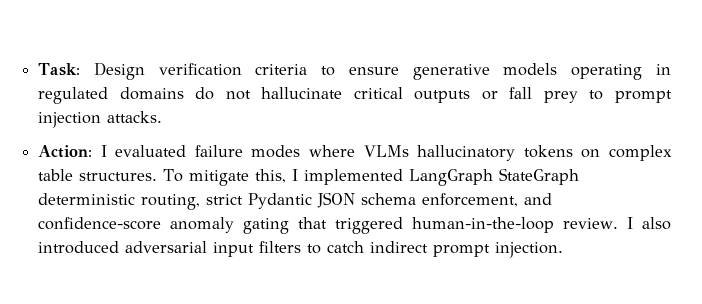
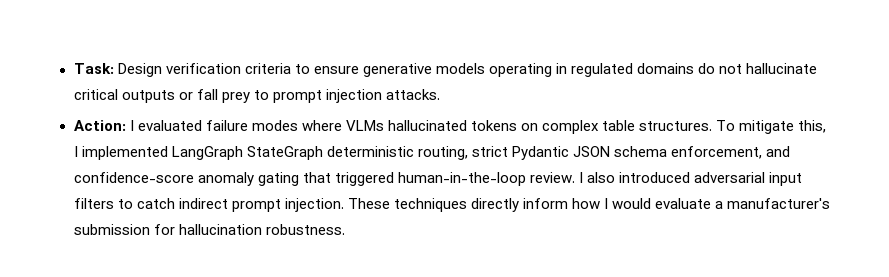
- Action: I evaluated failure modes where VLMs hallucinatory tokens on complex table structures.
+ Action: I evaluated failure modes where VLMs hallucinated tokens on complex table structures.
+ These techniques directly inform how I would evaluate a manufacturer's submission for hallucination robustness.

